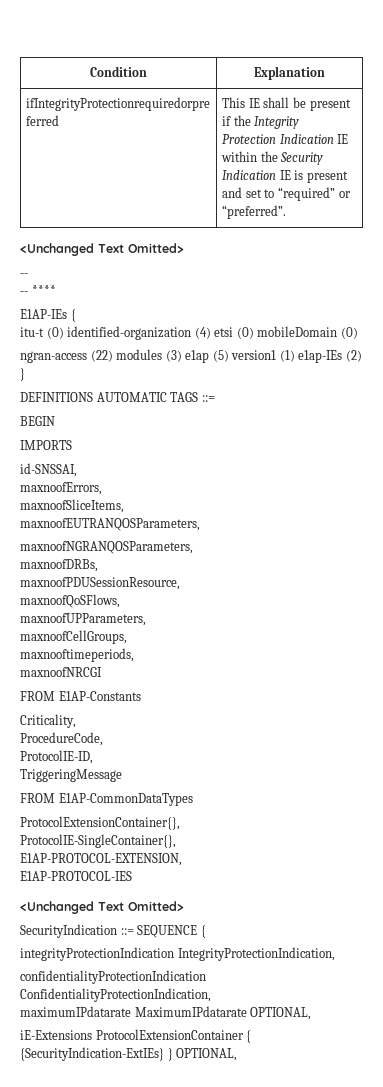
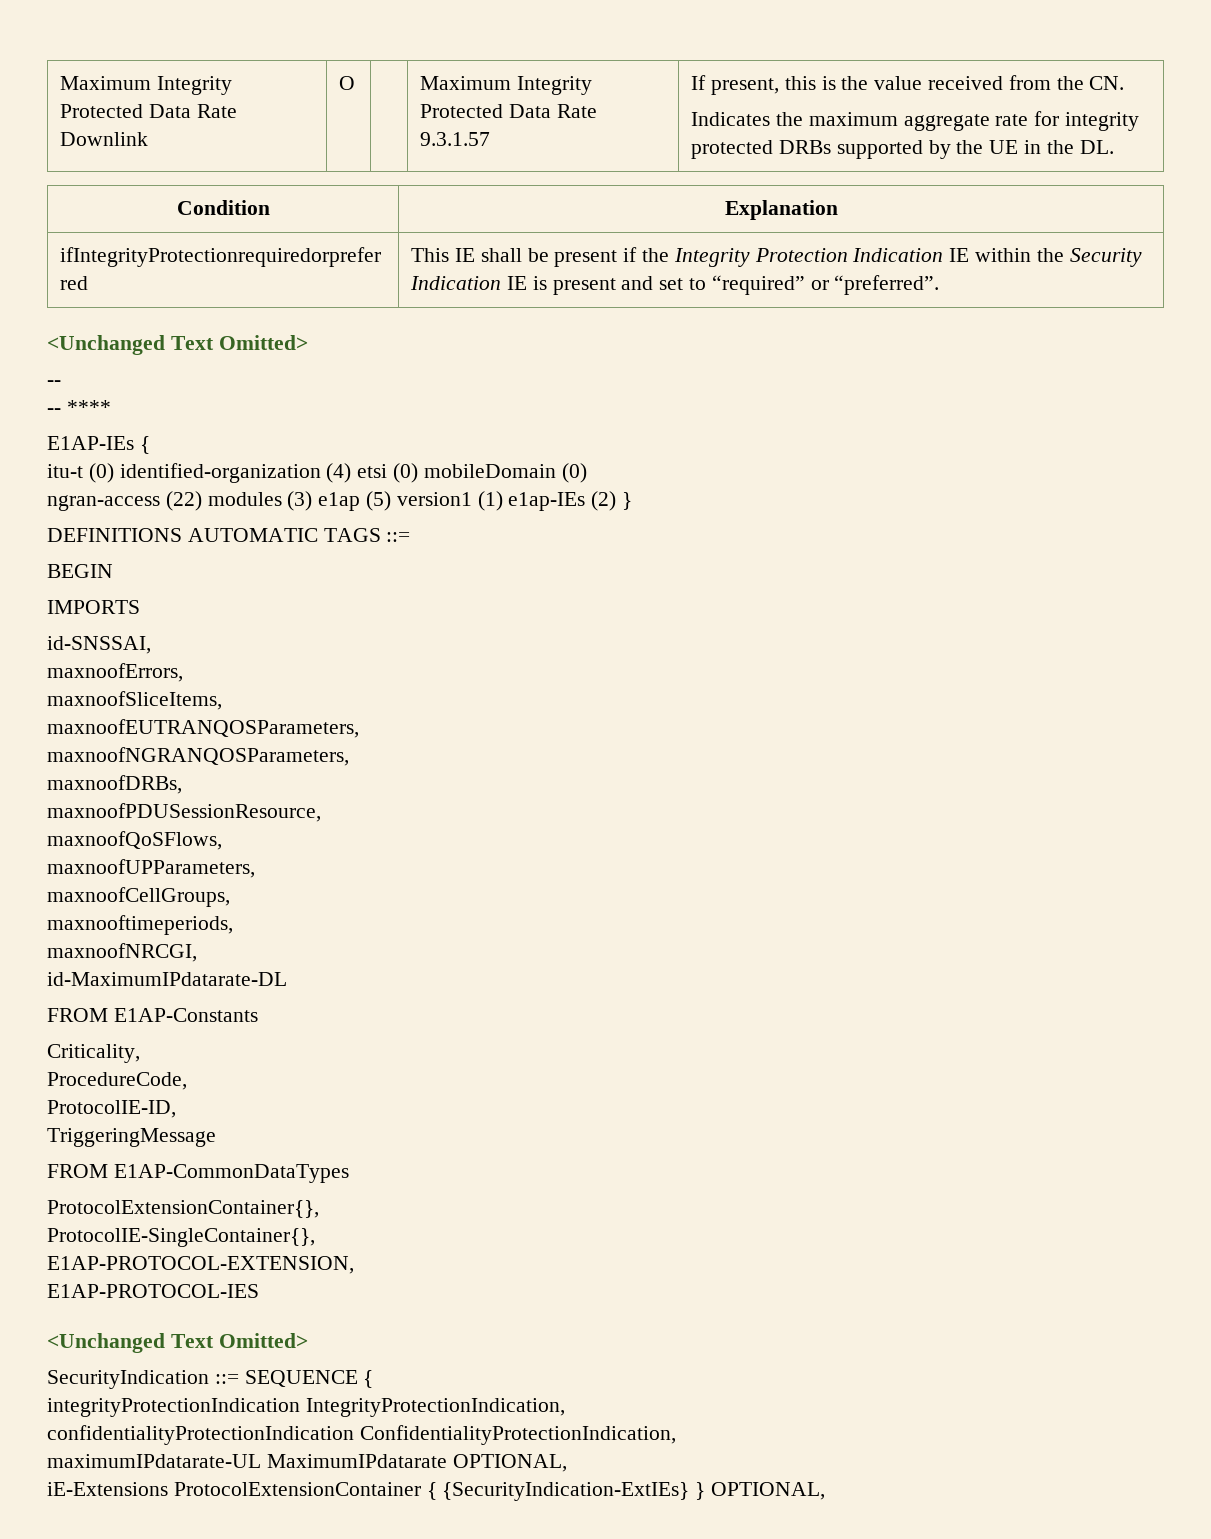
+ Maximum Integrity Protected Data Rate Downlink | O | | Maximum Integrity Protected Data Rate 9.3.1.57 | If present, this is the value received from the CN.
+ Indicates the maximum aggregate rate for integrity protected DRBs supported by the UE in the DL.
- maxnoofNRCGI
+ maxnoofNRCGI,
+ id-MaximumIPdatarate-DL
- maximumIPdatarate MaximumIPdatarate OPTIONAL,
+ maximumIPdatarate-UL MaximumIPdatarate OPTIONAL,

